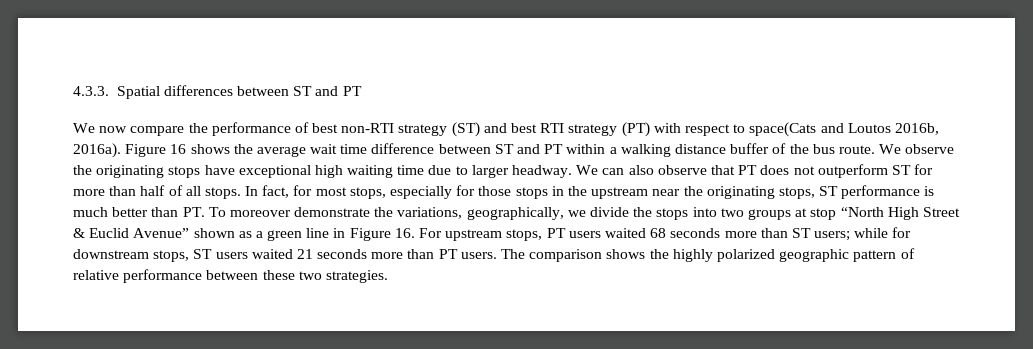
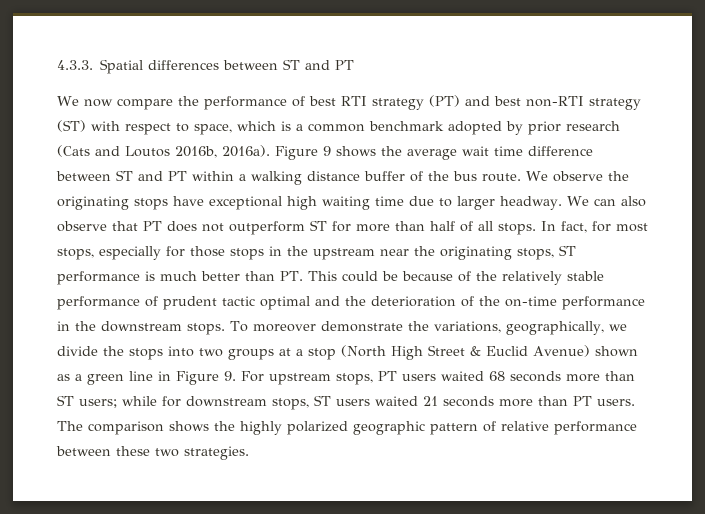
- We now compare the performance of best non-RTI strategy (ST) and best RTI strategy (PT) with respect to space(Cats and Loutos 2016b, 2016a).
+ We now compare the performance of best RTI strategy (PT) and best non-RTI strategy (ST) with respect to space, which is a common benchmark adopted by prior research (Cats and Loutos 2016b, 2016a).
- Figure 16 shows the average wait time difference between ST and PT within a walking distance buffer of the bus route.
+ Figure 9 shows the average wait time difference between ST and PT within a walking distance buffer of the bus route.
- In fact, for most stops, especially for those stops in the upstream near the originating stops, ST performance is much better than PT. To moreover demonstrate the variations, geographically, we divide the stops into two groups at stop “North High Street & Euclid Avenue” shown as a green line in Figure 16. For upstream stops, PT users waited 68 seconds more than ST users;
+ In fact, for most stops, especially for those stops in the upstream near the originating stops, ST performance is much better than PT. This could be because of the relatively stable performance of prudent tactic optimal and the deterioration of the on-time performance in the downstream stops. To moreover demonstrate the variations, geographically, we divide the stops into two groups at a stop (North High Street & Euclid Avenue) shown as a green line in Figure 9. For upstream stops, PT users waited 68 seconds more than ST users;

